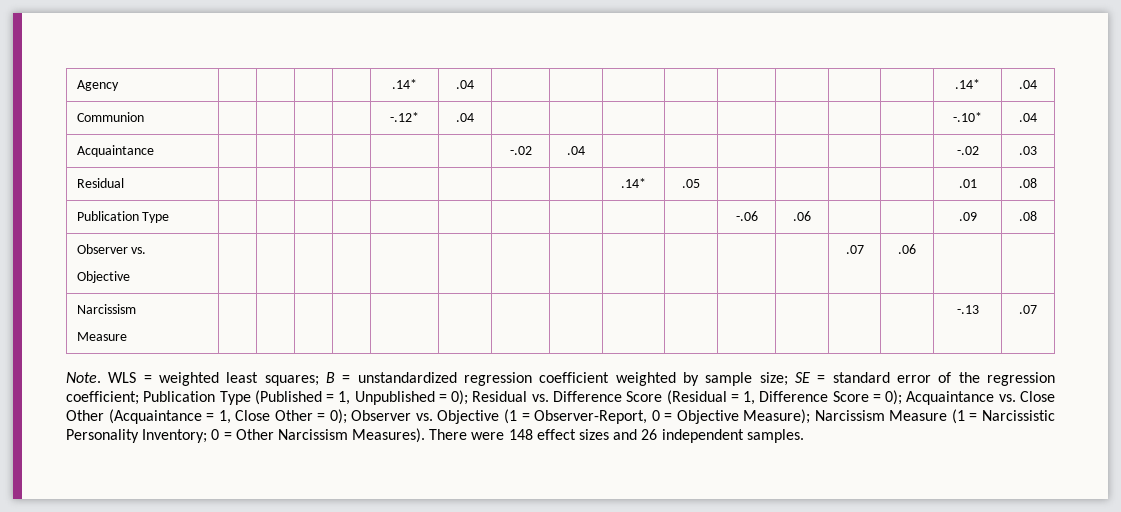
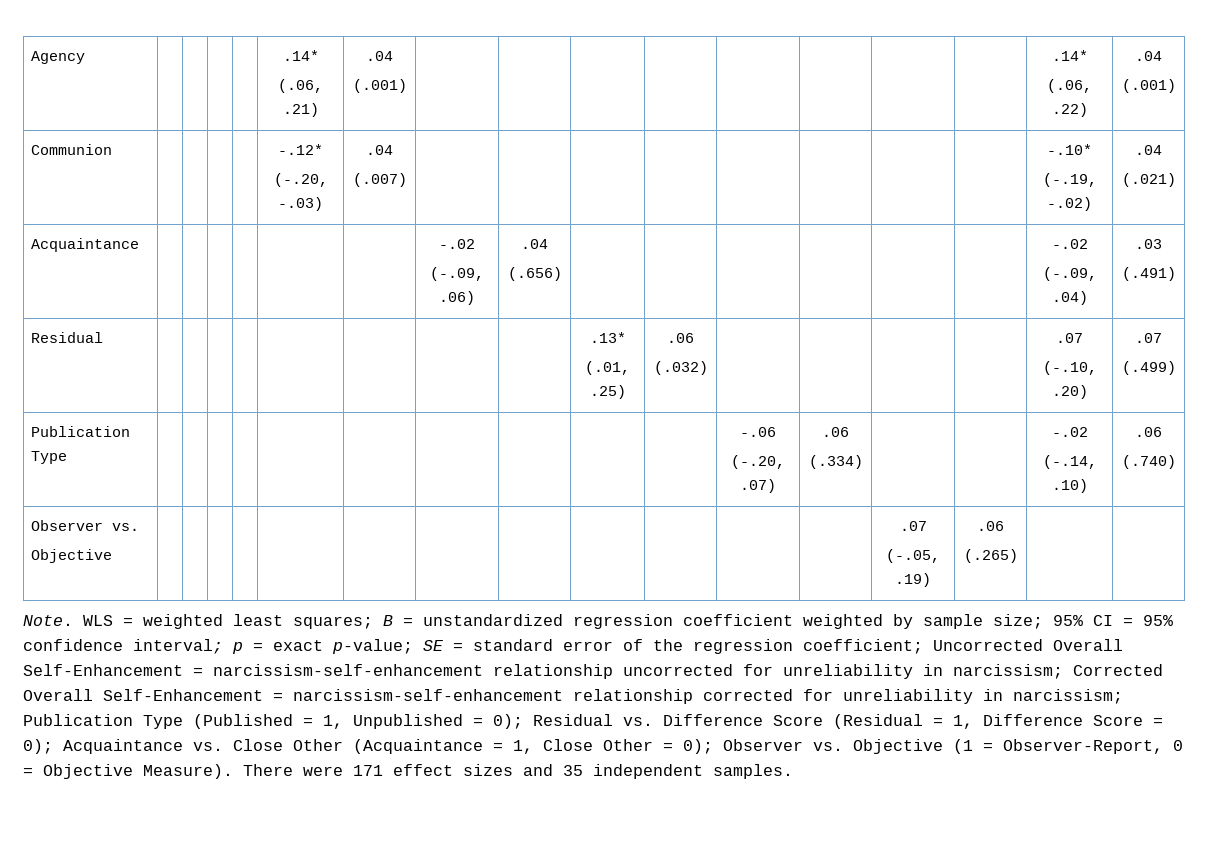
- Agency | | | | | .14* | .04 | | | | | | | | | .14* | .04
+ Agency | | | | | .14*
+ (.06, .21) | .04
+ (.001) | | | | | | | | | .14*
+ (.06, .22) | .04
+ (.001)
- Communion | | | | | -.12* | .04 | | | | | | | | | -.10* | .04
+ Communion | | | | | -.12*
+ (-.20, -.03) | .04
+ (.007) | | | | | | | | | -.10*
+ (-.19, -.02) | .04
+ (.021)
- Acquaintance | | | | | | | -.02 | .04 | | | | | | | -.02 | .03
+ Acquaintance | | | | | | | -.02
+ (-.09, .06) | .04
+ (.656) | | | | | | | -.02
+ (-.09, .04) | .03
+ (.491)
- Residual | | | | | | | | | .14* | .05 | | | | | .01 | .08
+ Residual | | | | | | | | | .13*
+ (.01, .25) | .06
+ (.032) | | | | | .07
+ (-.10, .20) | .07
+ (.499)
- Publication Type | | | | | | | | | | | -.06 | .06 | | | .09 | .08
+ Publication Type | | | | | | | | | | | -.06
+ (-.20, .07) | .06
+ (.334) | | | -.02
+ (-.14, .10) | .06
+ (.740)
  Observer vs.
- Objective | | | | | | | | | | | | | .07 | .06 | |
- Narcissism
- Measure | | | | | | | | | | | | | | | -.13 | .07
+ Objective | | | | | | | | | | | | | .07
+ (-.05, .19) | .06
+ (.265) | |
+ 95% CI = 95% confidence interval; p = exact p-value;
+ Uncorrected Overall Self-Enhancement = narcissism-self-enhancement relationship uncorrected for unreliability in narcissism; Corrected Overall Self-Enhancement = narcissism-self-enhancement relationship corrected for unreliability in narcissism;
- Observer vs. Objective (1 = Observer-Report, 0 = Objective Measure); Narcissism Measure (1 = Narcissistic Personality Inventory; 0 = Other Narcissism Measures).
+ Observer vs. Objective (1 = Observer-Report, 0 = Objective Measure).
- There were 148 effect sizes and 26 independent samples.
+ There were 171 effect sizes and 35 independent samples.

